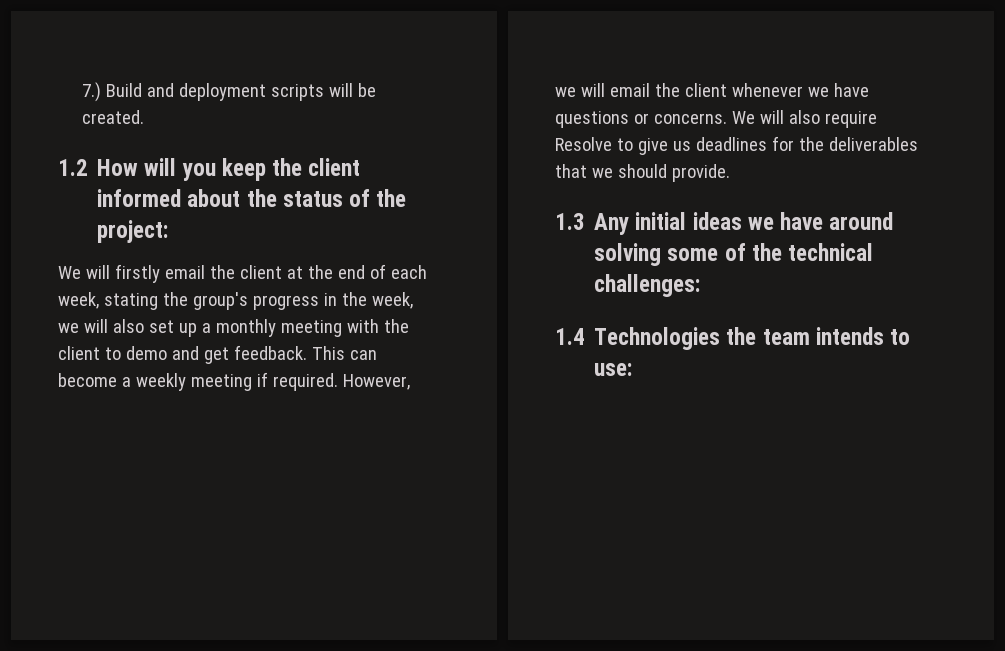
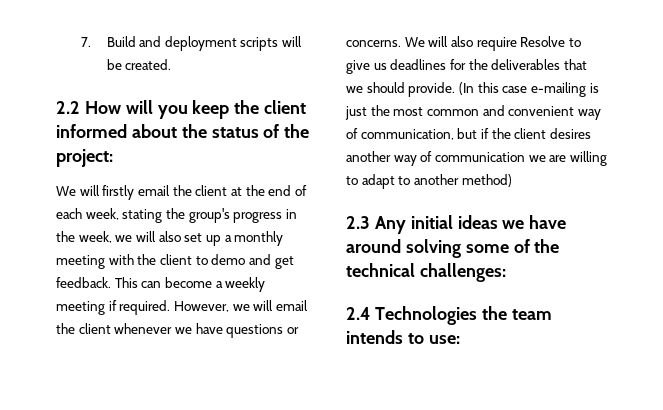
- 7.) Build and deployment scripts will be created.
+ 7. Build and deployment scripts will be created.
- 1.2 How will you keep the client informed about the status of the project:
+ 2.2 How will you keep the client informed about the status of the project:
- We will also require Resolve to give us deadlines for the deliverables that we should provide.
- 1.3 Any initial ideas we have around solving some of the technical challenges:
+ We will also require Resolve to give us deadlines for the deliverables that we should provide. (In this case e-mailing is just the most common and convenient way of communication, but if the client desires another way of communication we are willing to adapt to another method)
+ 2.3 Any initial ideas we have around solving some of the technical challenges:
- 1.4 Technologies the team intends to use:
+ 2.4 Technologies the team intends to use:

